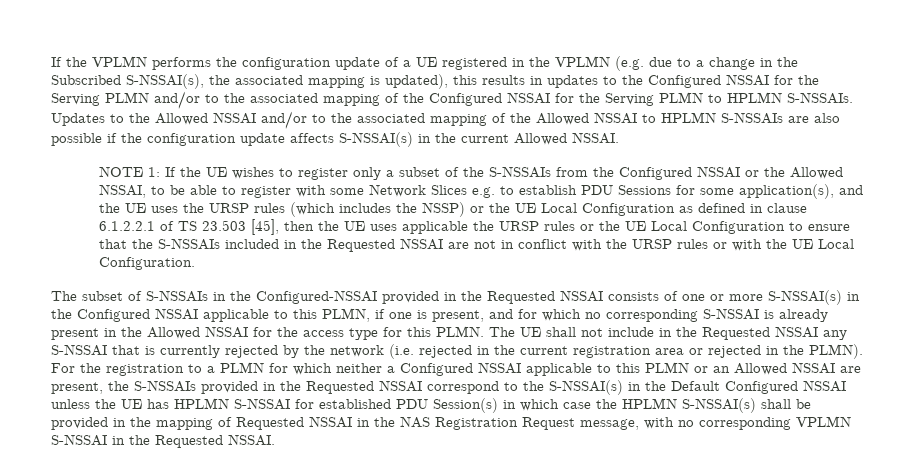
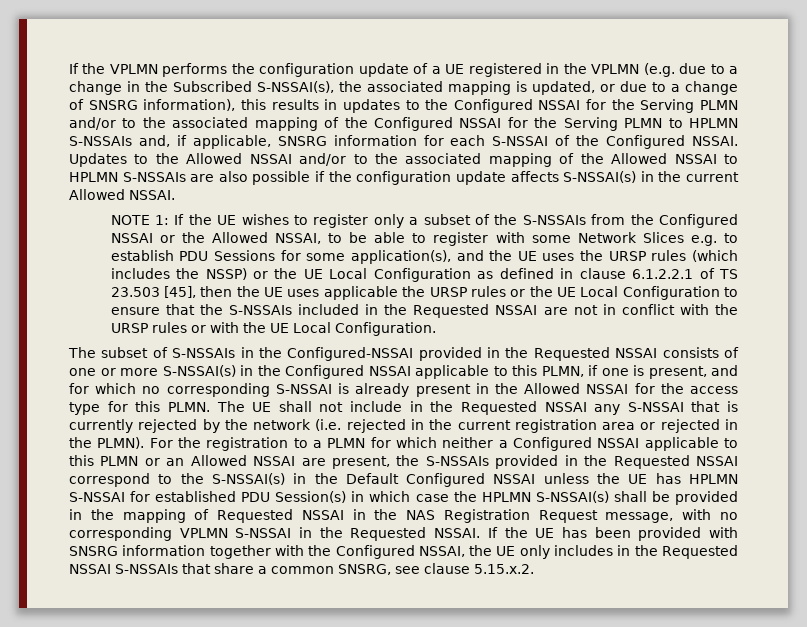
- If the VPLMN performs the configuration update of a UE registered in the VPLMN (e.g. due to a change in the Subscribed S-NSSAI(s), the associated mapping is updated), this results in updates to the Configured NSSAI for the Serving PLMN and/or to the associated mapping of the Configured NSSAI for the Serving PLMN to HPLMN S-NSSAIs.
+ If the VPLMN performs the configuration update of a UE registered in the VPLMN (e.g. due to a change in the Subscribed S-NSSAI(s), the associated mapping is updated, or due to a change of SNSRG information), this results in updates to the Configured NSSAI for the Serving PLMN and/or to the associated mapping of the Configured NSSAI for the Serving PLMN to HPLMN S-NSSAIs and, if applicable, SNSRG information for each S-NSSAI of the Configured NSSAI.
+ If the UE has been provided with SNSRG information together with the Configured NSSAI, the UE only includes in the Requested NSSAI S-NSSAIs that share a common SNSRG, see clause 5.15.x.2.

